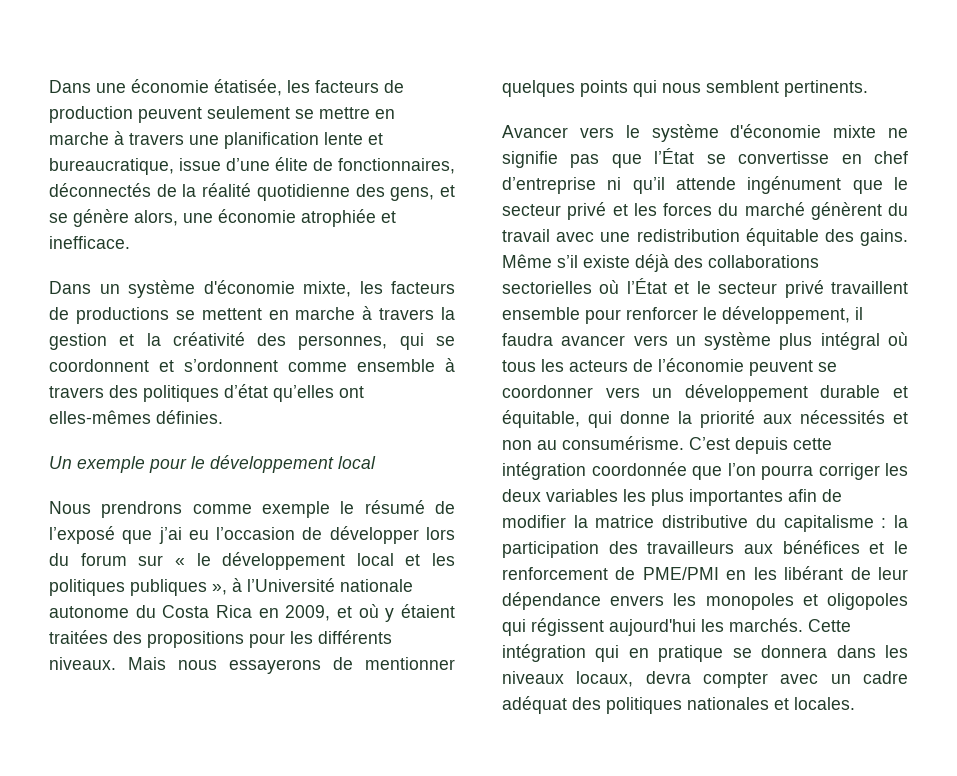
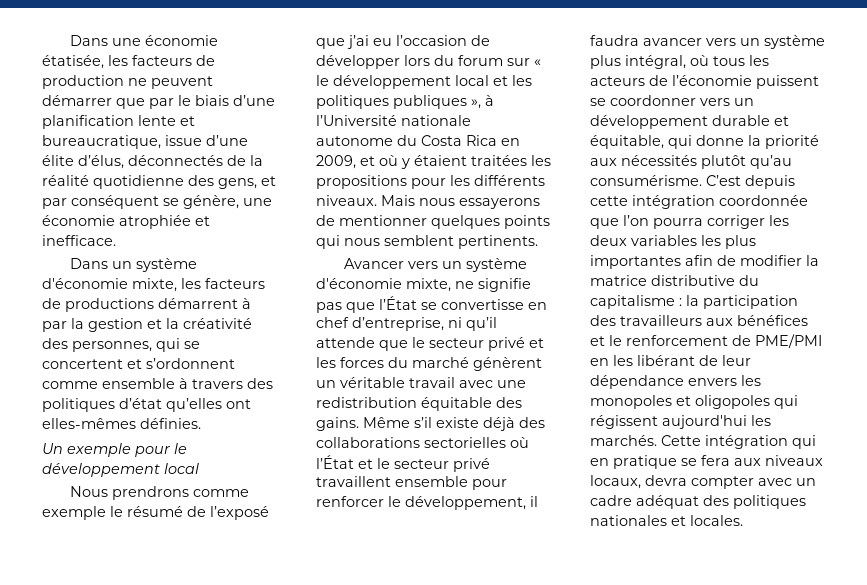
- Dans une économie étatisée, les facteurs de production peuvent seulement se mettre en marche à travers une planification lente et bureaucratique, issue d’une élite de fonctionnaires, déconnectés de la réalité quotidienne des gens, et se génère alors, une économie atrophiée et inefficace.
+ Dans une économie étatisée, les facteurs de production ne peuvent démarrer que par le biais d’une planification lente et bureaucratique, issue d’une élite d’élus, déconnectés de la réalité quotidienne des gens, et par conséquent se génère, une économie atrophiée et inefficace.
- Dans un système d'économie mixte, les facteurs de productions se mettent en marche à travers la gestion et la créativité des personnes, qui se coordonnent et s’ordonnent comme ensemble à travers des politiques d’état qu’elles ont elles-mêmes définies.
+ Dans un système d'économie mixte, les facteurs de productions démarrent à par la gestion et la créativité des personnes, qui se concertent et s’ordonnent comme ensemble à travers des politiques d’état qu’elles ont elles-mêmes définies.
- Nous prendrons comme exemple le résumé de l’exposé que j’ai eu l’occasion de développer lors du forum sur « le développement local et les politiques publiques », à l’Université nationale autonome du Costa Rica en 2009, et où y étaient traitées des propositions pour les différents niveaux.
+ Nous prendrons comme exemple le résumé de l’exposé que j’ai eu l’occasion de développer lors du forum sur « le développement local et les politiques publiques », à l’Université nationale autonome du Costa Rica en 2009, et où y étaient traitées les propositions pour les différents niveaux.
- Avancer vers le système d'économie mixte ne signifie pas que l’État se convertisse en chef d’entreprise ni qu’il attende ingénument que le secteur privé et les forces du marché génèrent du travail avec une redistribution équitable des gains.
+ Avancer vers un système d'économie mixte, ne signifie pas que l’État se convertisse en chef d’entreprise, ni qu’il attende que le secteur privé et les forces du marché génèrent un véritable travail avec une redistribution équitable des gains.
- Même s’il existe déjà des collaborations sectorielles où l’État et le secteur privé travaillent ensemble pour renforcer le développement, il faudra avancer vers un système plus intégral où tous les acteurs de l’économie peuvent se coordonner vers un développement durable et équitable, qui donne la priorité aux nécessités et non au consumérisme.
+ Même s’il existe déjà des collaborations sectorielles où l’État et le secteur privé travaillent ensemble pour renforcer le développement, il faudra avancer vers un système plus intégral, où tous les acteurs de l’économie puissent se coordonner vers un développement durable et équitable, qui donne la priorité aux nécessités plutôt qu’au consumérisme.
- Cette intégration qui en pratique se donnera dans les niveaux locaux, devra compter avec un cadre adéquat des politiques nationales et locales.
+ Cette intégration qui en pratique se fera aux niveaux locaux, devra compter avec un cadre adéquat des politiques nationales et locales.

